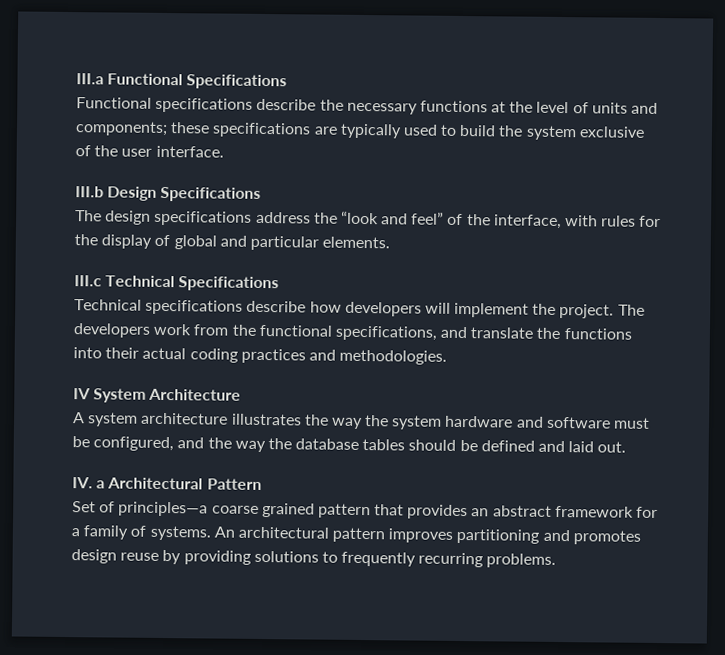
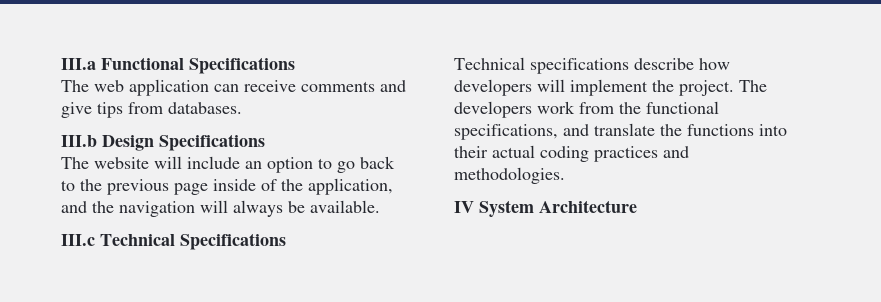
- Functional specifications describe the necessary functions at the level of units and components; these specifications are typically used to build the system exclusive of the user interface.
+ The web application can receive comments and give tips from databases.
  III.b Design Specifications
- The design specifications address the “look and feel” of the interface, with rules for the display of global and particular elements.
+ The website will include an option to go back to the previous page inside of the application, and the navigation will always be available.
- A system architecture illustrates the way the system hardware and software must be configured, and the way the database tables should be defined and laid out.
- IV. a Architectural Pattern
- Set of principles—a coarse grained pattern that provides an abstract framework for a family of systems. An architectural pattern improves partitioning and promotes design reuse by providing solutions to frequently recurring problems.

